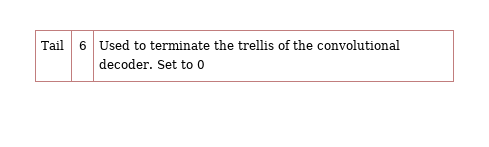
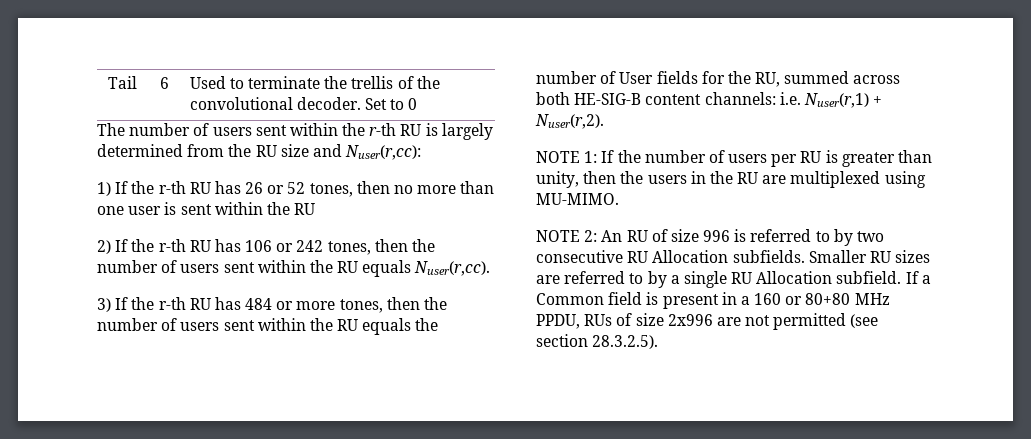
+ The number of users sent within the r-th RU is largely determined from the RU size and Nuser(r,cc):
+ 1) If the r-th RU has 26 or 52 tones, then no more than one user is sent within the RU
+ 2) If the r-th RU has 106 or 242 tones, then the number of users sent within the RU equals Nuser(r,cc).
+ 3) If the r-th RU has 484 or more tones, then the number of users sent within the RU equals the number of User fields for the RU, summed across both HE-SIG-B content channels: i.e. Nuser(r,1) + Nuser(r,2).
+ NOTE 1: If the number of users per RU is greater than unity, then the users in the RU are multiplexed using MU-MIMO.
+ NOTE 2: An RU of size 996 is referred to by two consecutive RU Allocation subfields. Smaller RU sizes are referred to by a single RU Allocation subfield. If a Common field is present in a 160 or 80+80 MHz PPDU, RUs of size 2x996 are not permitted (see section 28.3.2.5).

